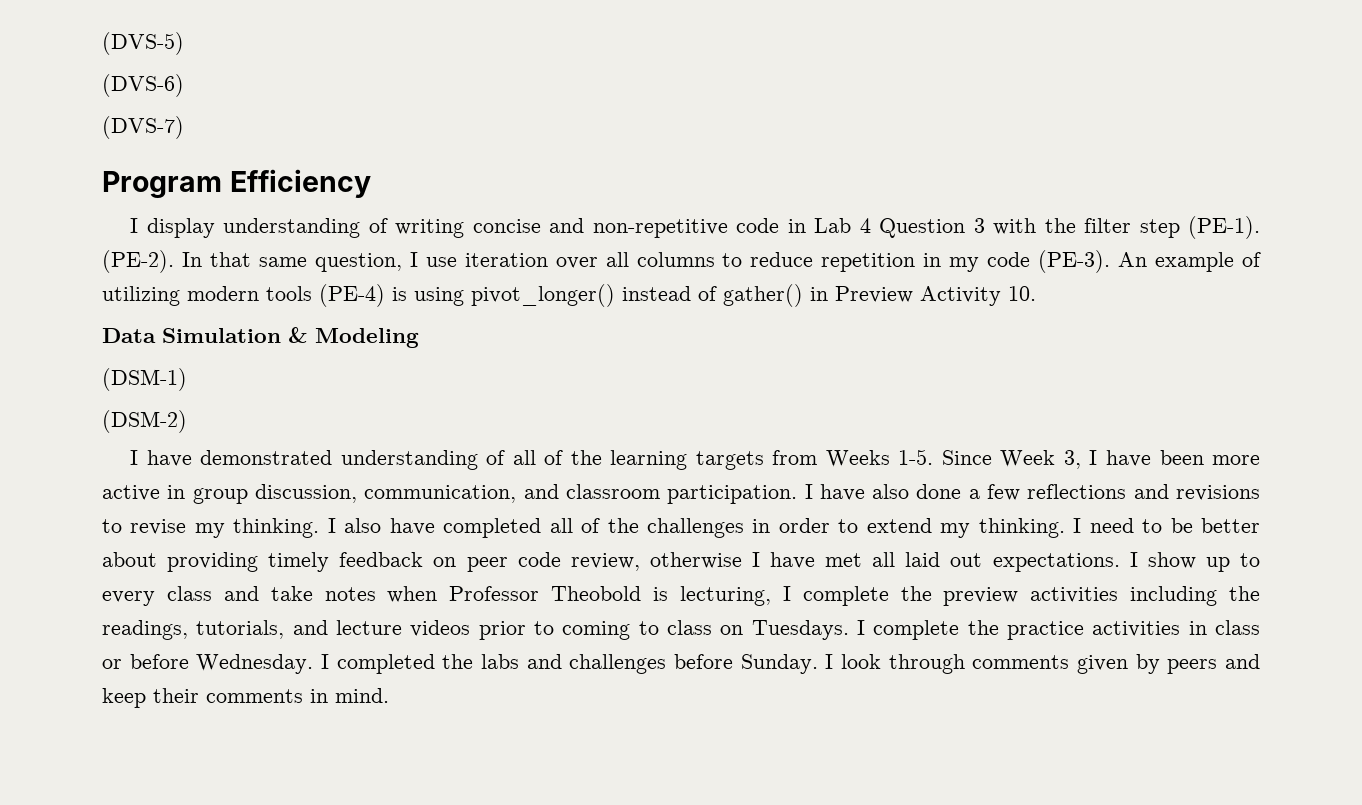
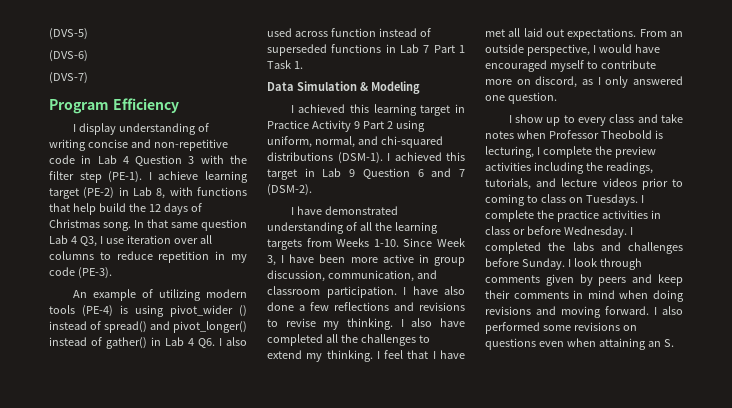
- (PE-2). In that same question, I use iteration over all columns to reduce repetition in my code (PE-3). An example of utilizing modern tools (PE-4) is using pivot_longer() instead of gather() in Preview Activity 10.
+ I achieve learning target (PE-2) in Lab 8, with functions that help build the 12 days of Christmas song. In that same question Lab 4 Q3, I use iteration over all columns to reduce repetition in my code (PE-3).
+ An example of utilizing modern tools (PE-4) is using pivot_wider () instead of spread() and pivot_longer() instead of gather() in Lab 4 Q6. I also used across function instead of superseded functions in Lab 7 Part 1 Task 1.
  Data Simulation & Modeling
- (DSM-1)
- (DSM-2)
+ I achieved this learning target in Practice Activity 9 Part 2 using uniform, normal, and chi-squared distributions (DSM-1). I achieved this target in Lab 9 Question 6 and 7 (DSM-2).
- I have demonstrated understanding of all of the learning targets from Weeks 1-5.
+ I have demonstrated understanding of all the learning targets from Weeks 1-10.
- I also have completed all of the challenges in order to extend my thinking.
+ I also have completed all the challenges to extend my thinking.
- I need to be better about providing timely feedback on peer code review, otherwise I have met all laid out expectations. I show up to every class and take notes when Professor Theobold is lecturing, I complete the preview activities including the readings, tutorials, and lecture videos prior to coming to class on Tuesdays.
+ I feel that I have met all laid out expectations. From an outside perspective, I would have encouraged myself to contribute more on discord, as I only answered one question.
+ I show up to every class and take notes when Professor Theobold is lecturing, I complete the preview activities including the readings, tutorials, and lecture videos prior to coming to class on Tuesdays.
- I look through comments given by peers and keep their comments in mind.
+ I look through comments given by peers and keep their comments in mind when doing revisions and moving forward. I also performed some revisions on questions even when attaining an S.

